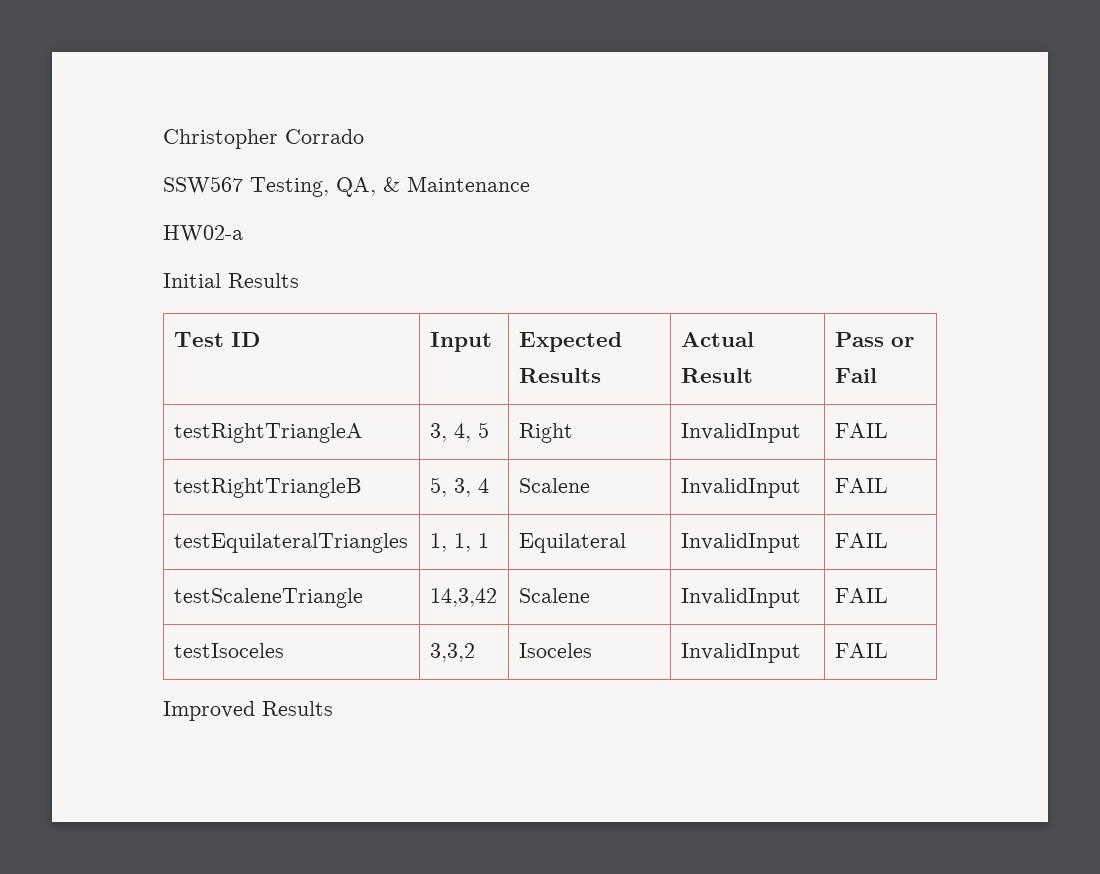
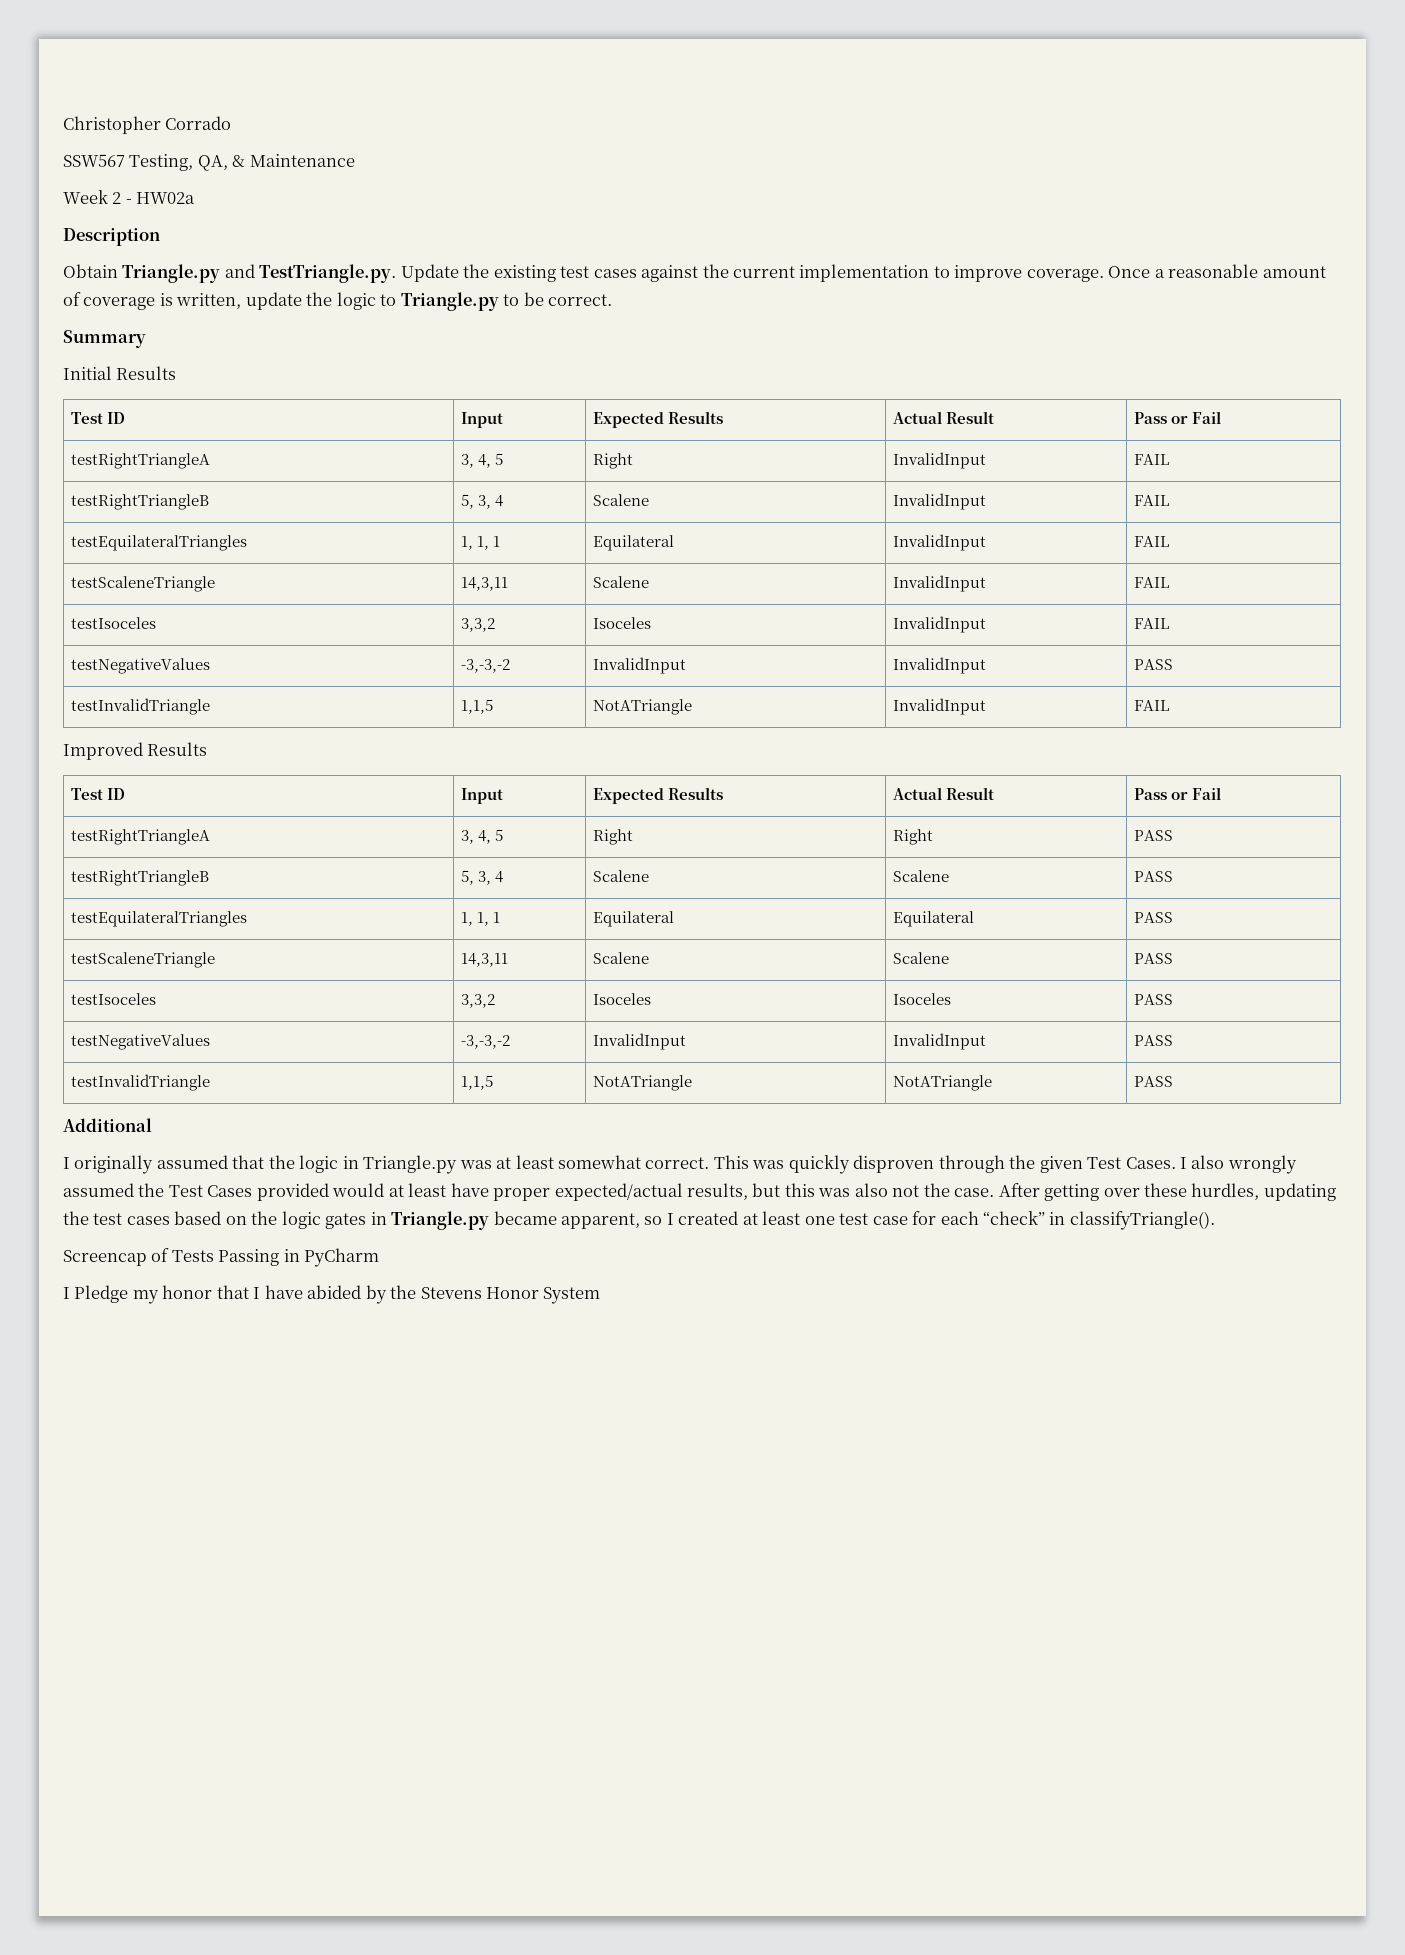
- HW02-a
+ Week 2 - HW02a
+ Description
+ Obtain Triangle.py and TestTriangle.py. Update the existing test cases against the current implementation to improve coverage. Once a reasonable amount of coverage is written, update the logic to Triangle.py to be correct.
+ Summary
- testScaleneTriangle | 14,3,42 | Scalene | InvalidInput | FAIL
+ testScaleneTriangle | 14,3,11 | Scalene | InvalidInput | FAIL
  testIsoceles | 3,3,2 | Isoceles | InvalidInput | FAIL
+ testNegativeValues | -3,-3,-2 | InvalidInput | InvalidInput | PASS
+ testInvalidTriangle | 1,1,5 | NotATriangle | InvalidInput | FAIL
  Improved Results
+ Test ID | Input | Expected Results | Actual Result | Pass or Fail
+ testRightTriangleA | 3, 4, 5 | Right | Right | PASS
+ testRightTriangleB | 5, 3, 4 | Scalene | Scalene | PASS
+ testEquilateralTriangles | 1, 1, 1 | Equilateral | Equilateral | PASS
+ testScaleneTriangle | 14,3,11 | Scalene | Scalene | PASS
+ testIsoceles | 3,3,2 | Isoceles | Isoceles | PASS
+ testNegativeValues | -3,-3,-2 | InvalidInput | InvalidInput | PASS
+ testInvalidTriangle | 1,1,5 | NotATriangle | NotATriangle | PASS
+ Additional
+ I originally assumed that the logic in Triangle.py was at least somewhat correct. This was quickly disproven through the given Test Cases. I also wrongly assumed the Test Cases provided would at least have proper expected/actual results, but this was also not the case. After getting over these hurdles, updating the test cases based on the logic gates in Triangle.py became apparent, so I created at least one test case for each “check” in classifyTriangle().
+ Screencap of Tests Passing in PyCharm
+ I Pledge my honor that I have abided by the Stevens Honor System

